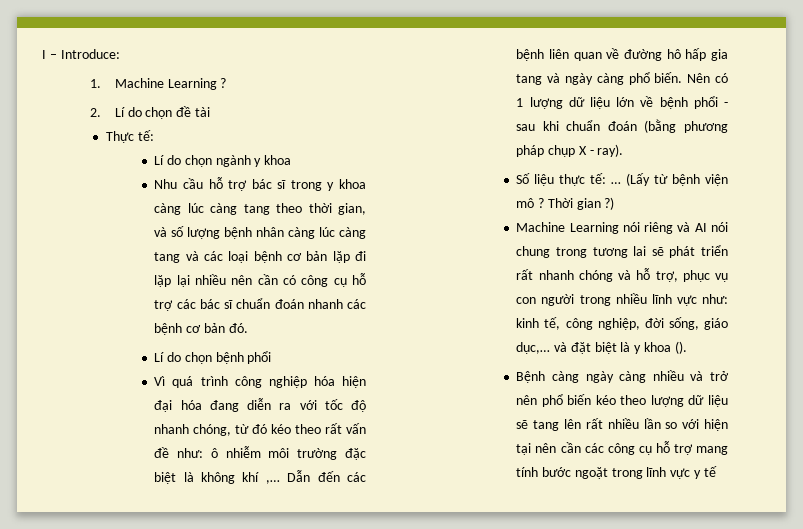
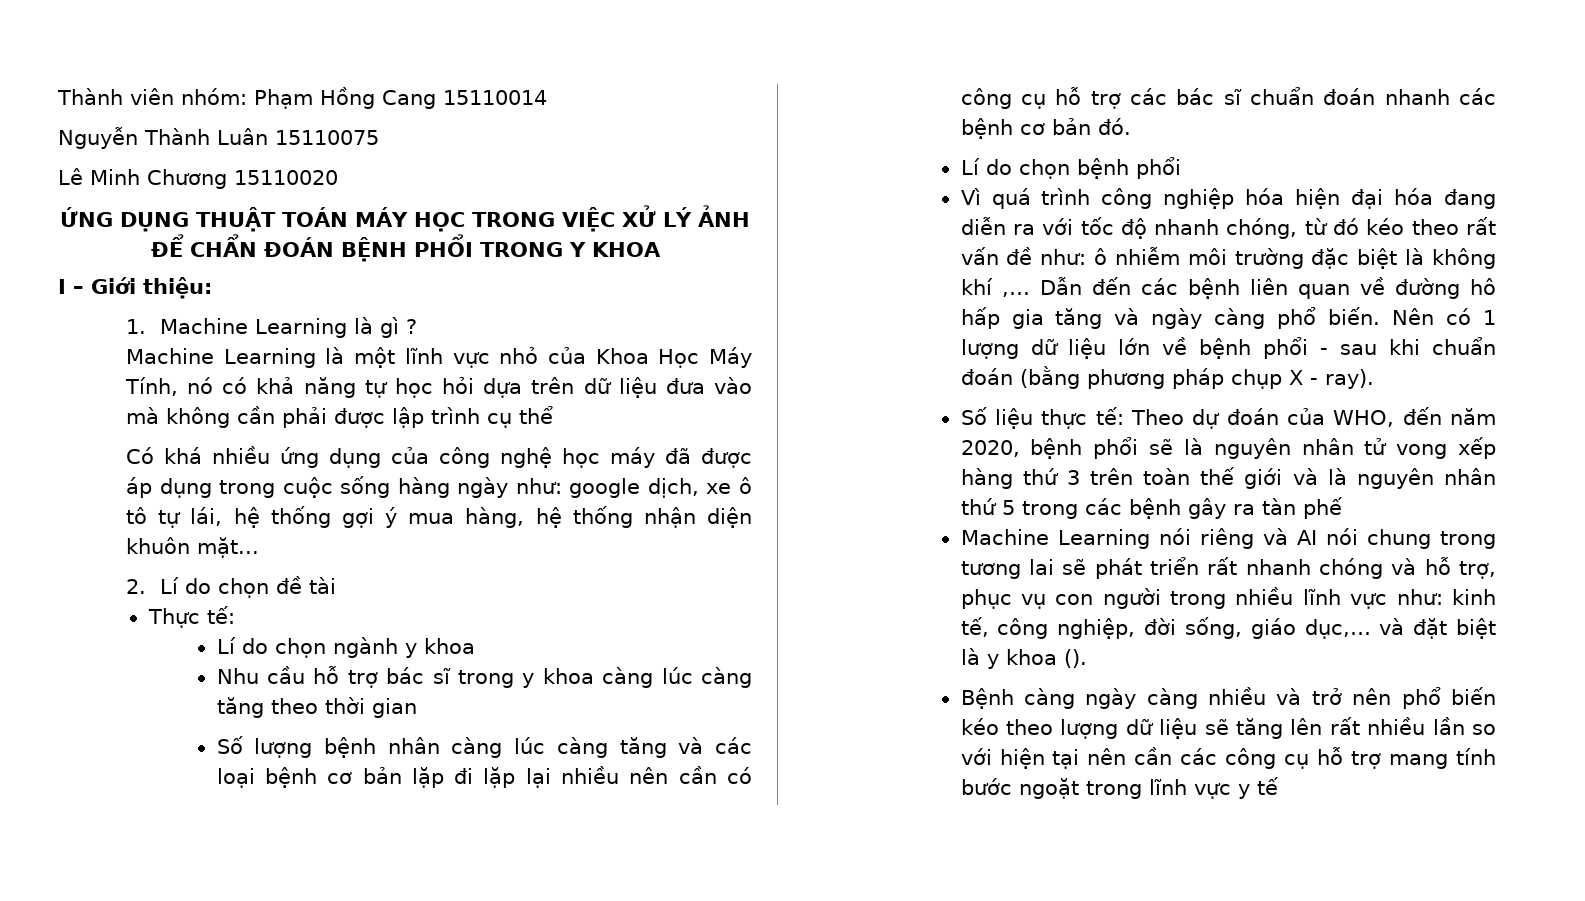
- I – Introduce:
+ Thành viên nhóm: Phạm Hồng Cang 15110014
+ Nguyễn Thành Luân 15110075
+ Lê Minh Chương 15110020
+ ỨNG DỤNG THUẬT TOÁN MÁY HỌC TRONG VIỆC XỬ LÝ ẢNH ĐỂ CHẨN ĐOÁN BỆNH PHỔI TRONG Y KHOA
+ I – Giới thiệu:
- 1. Machine Learning ?
+ 1. Machine Learning là gì ?
+ Machine Learning là một lĩnh vực nhỏ của Khoa Học Máy Tính, nó có khả năng tự học hỏi dựa trên dữ liệu đưa vào mà không cần phải được lập trình cụ thể
+ Có khá nhiều ứng dụng của công nghệ học máy đã được áp dụng trong cuộc sống hàng ngày như: google dịch, xe ô tô tự lái, hệ thống gợi ý mua hàng, hệ thống nhận diện khuôn mặt...
- Nhu cầu hỗ trợ bác sĩ trong y khoa càng lúc càng tang theo thời gian, và số lượng bệnh nhân càng lúc càng tang và các loại bệnh cơ bản lặp đi lặp lại nhiều nên cần có công cụ hỗ trợ các bác sĩ chuẩn đoán nhanh các bệnh cơ bản đó.
+ Nhu cầu hỗ trợ bác sĩ trong y khoa càng lúc càng tăng theo thời gian
+ Số lượng bệnh nhân càng lúc càng tăng và các loại bệnh cơ bản lặp đi lặp lại nhiều nên cần có công cụ hỗ trợ các bác sĩ chuẩn đoán nhanh các bệnh cơ bản đó.
- Dẫn đến các bệnh liên quan về đường hô hấp gia tang và ngày càng phổ biến.
+ Dẫn đến các bệnh liên quan về đường hô hấp gia tăng và ngày càng phổ biến.
- Số liệu thực tế: … (Lấy từ bệnh viện mô ? Thời gian ?)
+ Số liệu thực tế: Theo dự đoán của WHO, đến năm 2020, bệnh phổi sẽ là nguyên nhân tử vong xếp hàng thứ 3 trên toàn thế giới và là nguyên nhân thứ 5 trong các bệnh gây ra tàn phế
- Bệnh càng ngày càng nhiều và trở nên phổ biến kéo theo lượng dữ liệu sẽ tang lên rất nhiều lần so với hiện tại nên cần các công cụ hỗ trợ mang tính bước ngoặt trong lĩnh vực y tế
+ Bệnh càng ngày càng nhiều và trở nên phổ biến kéo theo lượng dữ liệu sẽ tăng lên rất nhiều lần so với hiện tại nên cần các công cụ hỗ trợ mang tính bước ngoặt trong lĩnh vực y tế

